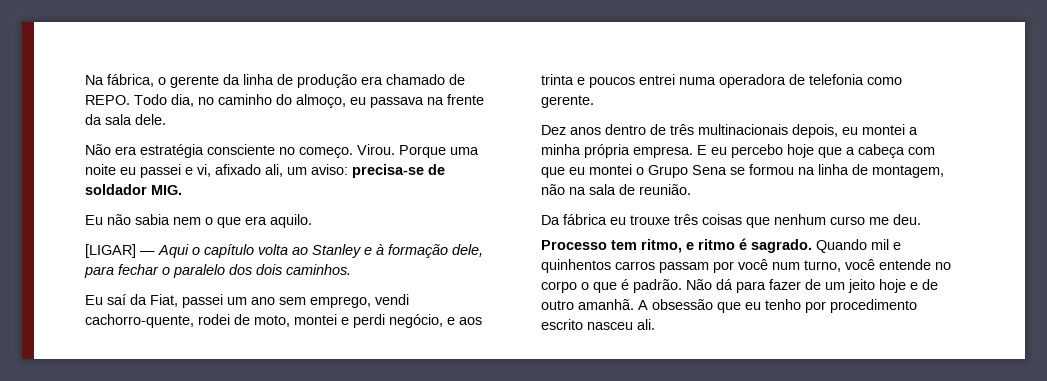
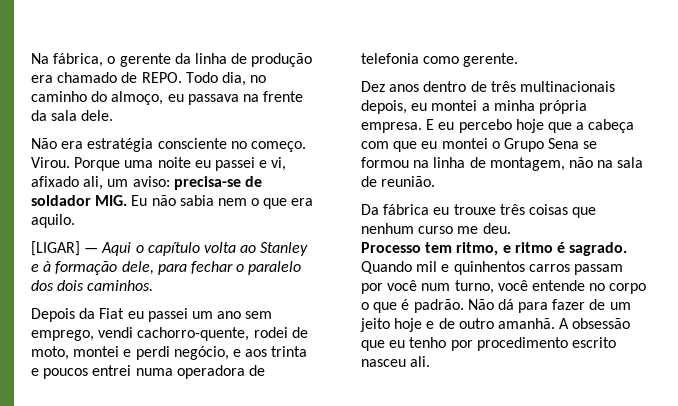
- Porque uma noite eu passei e vi, afixado ali, um aviso: precisa-se de soldador MIG.
- Eu não sabia nem o que era aquilo.
+ Porque uma noite eu passei e vi, afixado ali, um aviso: precisa-se de soldador MIG. Eu não sabia nem o que era aquilo.
- Eu saí da Fiat, passei um ano sem emprego, vendi cachorro-quente, rodei de moto, montei e perdi negócio, e aos trinta e poucos entrei numa operadora de telefonia como gerente.
+ Depois da Fiat eu passei um ano sem emprego, vendi cachorro-quente, rodei de moto, montei e perdi negócio, e aos trinta e poucos entrei numa operadora de telefonia como gerente.

